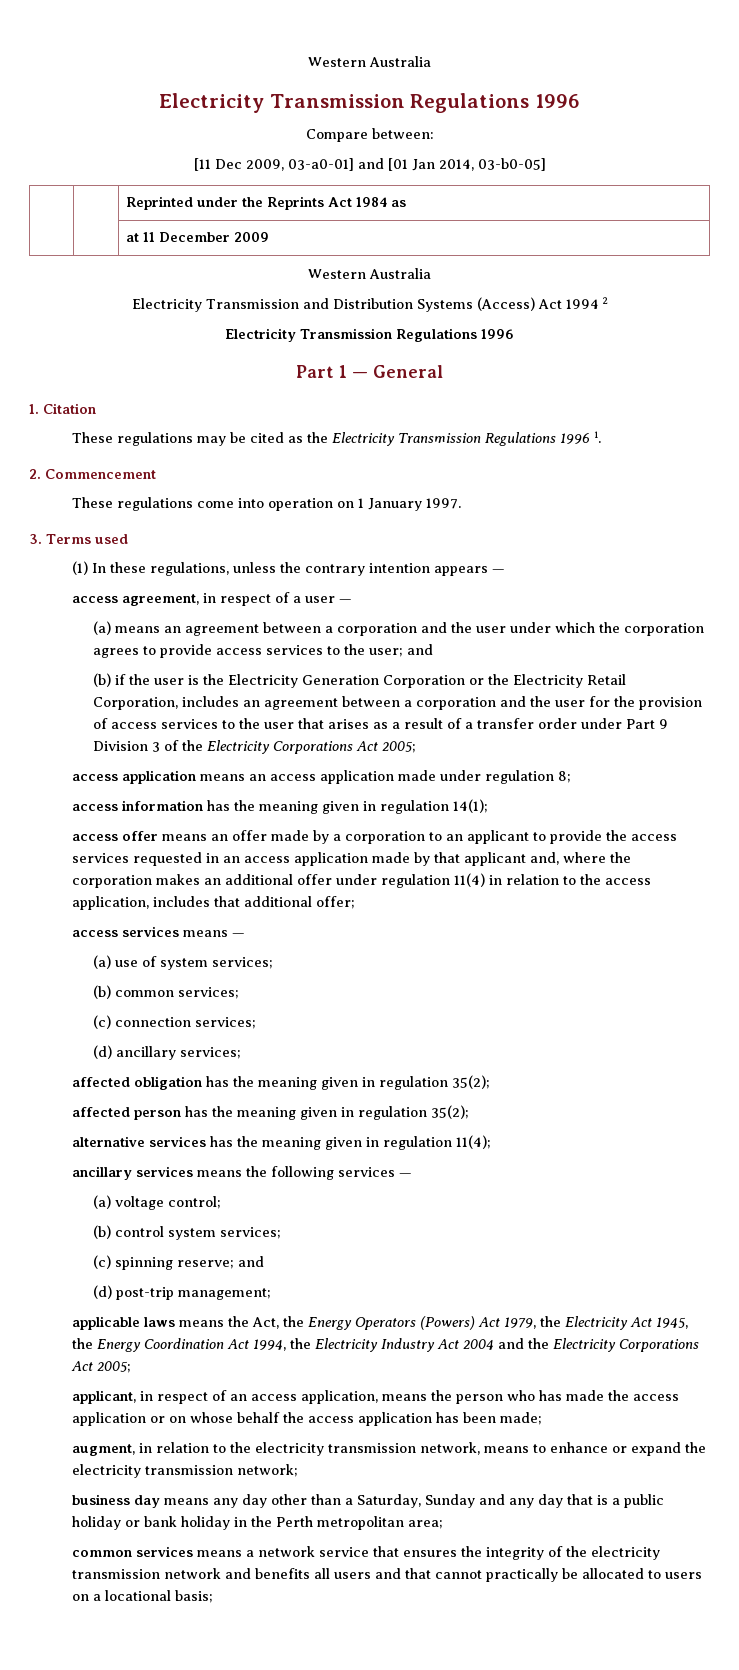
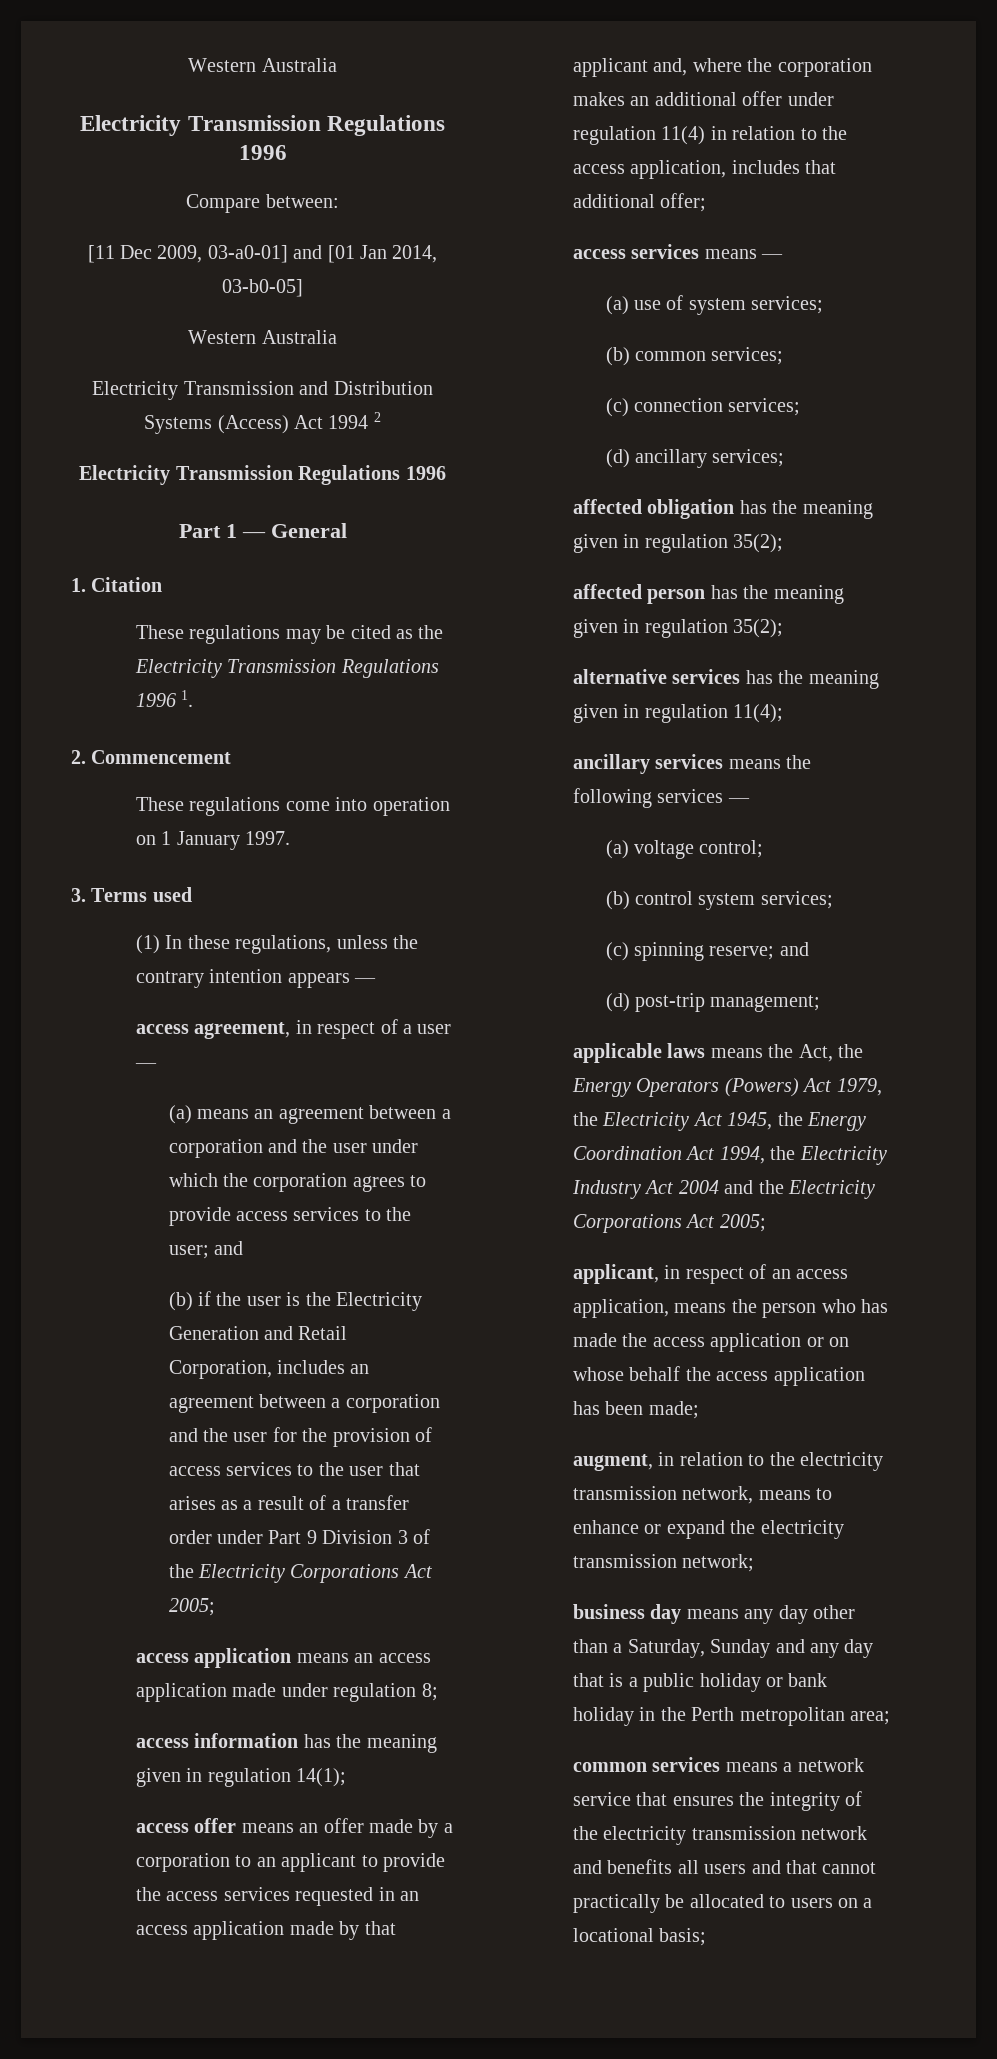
- | | Reprinted under the Reprints Act 1984 as
- | | at 11 December 2009
- (b) if the user is the Electricity Generation Corporation or the Electricity Retail Corporation, includes an agreement between a corporation and the user for the provision of access services to the user that arises as a result of a transfer order under Part 9 Division 3 of the Electricity Corporations Act 2005;
+ (b) if the user is the Electricity Generation and Retail Corporation, includes an agreement between a corporation and the user for the provision of access services to the user that arises as a result of a transfer order under Part 9 Division 3 of the Electricity Corporations Act 2005;

